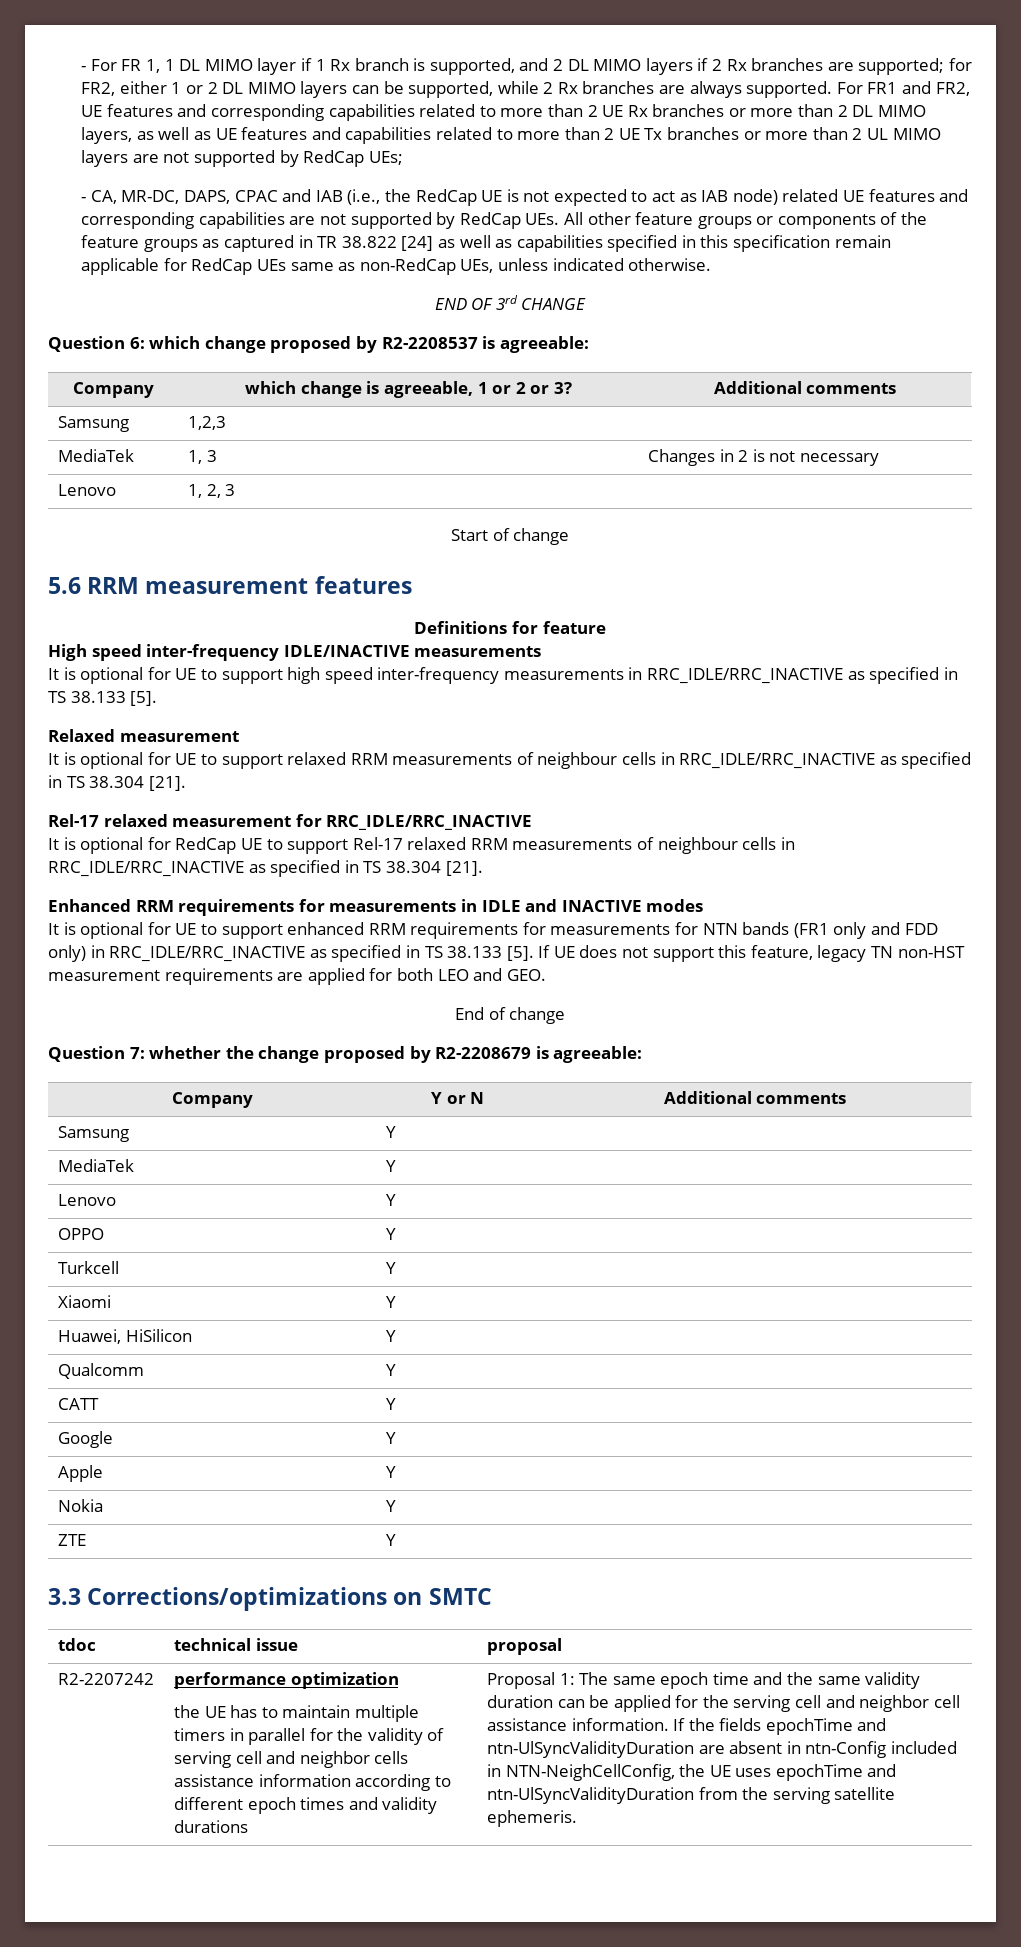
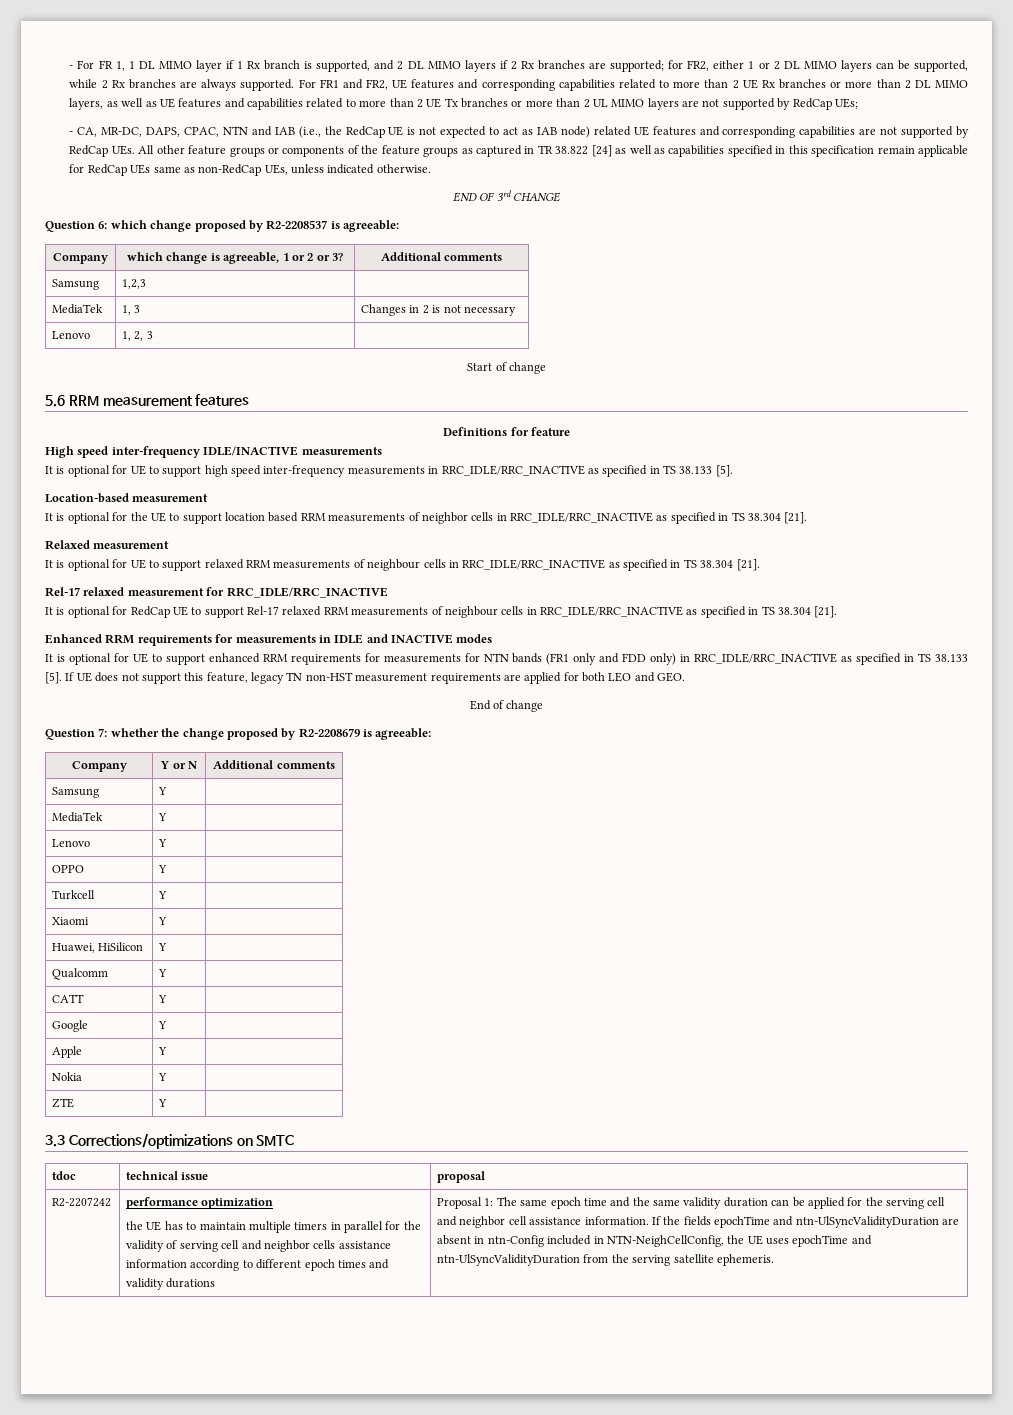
- - CA, MR-DC, DAPS, CPAC and IAB (i.e., the RedCap UE is not expected to act as IAB node) related UE features and corresponding capabilities are not supported by RedCap UEs. All other feature groups or components of the feature groups as captured in TR 38.822 [24] as well as capabilities specified in this specification remain applicable for RedCap UEs same as non-RedCap UEs, unless indicated otherwise.
+ - CA, MR-DC, DAPS, CPAC, NTN and IAB (i.e., the RedCap UE is not expected to act as IAB node) related UE features and corresponding capabilities are not supported by RedCap UEs. All other feature groups or components of the feature groups as captured in TR 38.822 [24] as well as capabilities specified in this specification remain applicable for RedCap UEs same as non-RedCap UEs, unless indicated otherwise.
+ Location-based measurement
+ It is optional for the UE to support location based RRM measurements of neighbor cells in RRC_IDLE/RRC_INACTIVE as specified in TS 38.304 [21].

